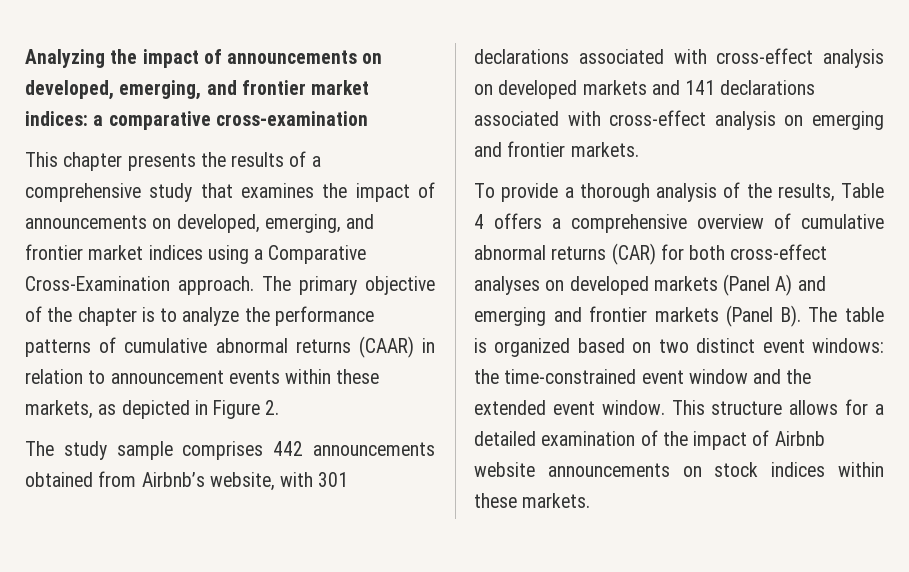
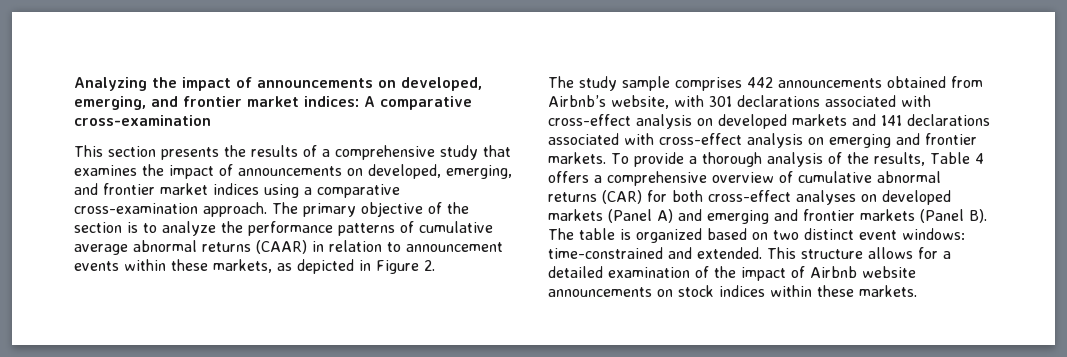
- Analyzing the impact of announcements on developed, emerging, and frontier market indices: a comparative cross-examination
+ Analyzing the impact of announcements on developed, emerging, and frontier market indices: A comparative cross-examination
- This chapter presents the results of a comprehensive study that examines the impact of announcements on developed, emerging, and frontier market indices using a Comparative Cross-Examination approach.
+ This section presents the results of a comprehensive study that examines the impact of announcements on developed, emerging, and frontier market indices using a comparative cross-examination approach.
- The primary objective of the chapter is to analyze the performance patterns of cumulative abnormal returns (CAAR) in relation to announcement events within these markets, as depicted in Figure 2.
+ The primary objective of the section is to analyze the performance patterns of cumulative average abnormal returns (CAAR) in relation to announcement events within these markets, as depicted in Figure 2.
- The study sample comprises 442 announcements obtained from Airbnb’s website, with 301 declarations associated with cross-effect analysis on developed markets and 141 declarations associated with cross-effect analysis on emerging and frontier markets.
- To provide a thorough analysis of the results, Table 4 offers a comprehensive overview of cumulative abnormal returns (CAR) for both cross-effect analyses on developed markets (Panel A) and emerging and frontier markets (Panel B). The table is organized based on two distinct event windows:
+ The study sample comprises 442 announcements obtained from Airbnb’s website, with 301 declarations associated with cross-effect analysis on developed markets and 141 declarations associated with cross-effect analysis on emerging and frontier markets. To provide a thorough analysis of the results, Table 4 offers a comprehensive overview of cumulative abnormal returns (CAR) for both cross-effect analyses on developed markets (Panel A) and emerging and frontier markets (Panel B). The table is organized based on two distinct event windows:
- the time-constrained event window and the extended event window.
+ time-constrained and extended.

